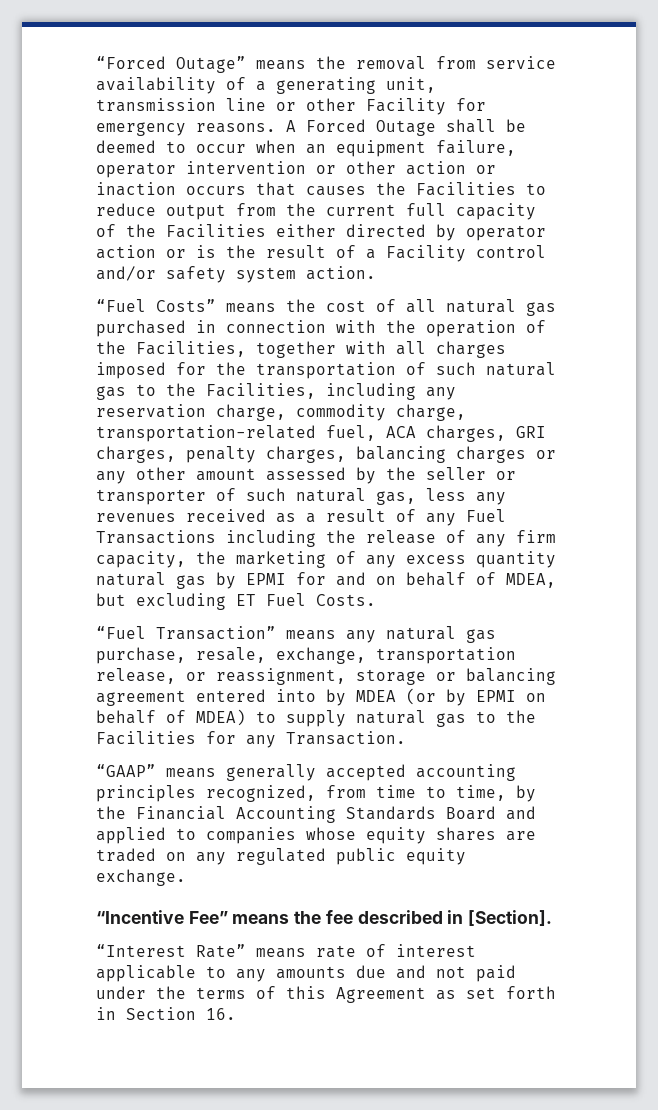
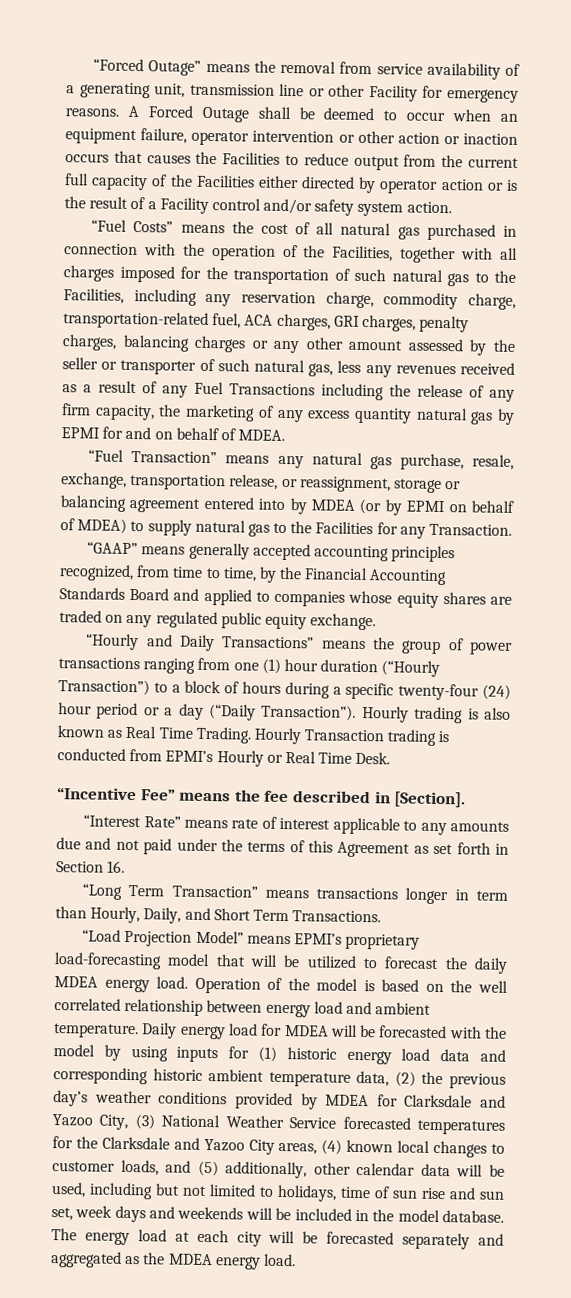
- “Fuel Costs” means the cost of all natural gas purchased in connection with the operation of the Facilities, together with all charges imposed for the transportation of such natural gas to the Facilities, including any reservation charge, commodity charge, transportation-related fuel, ACA charges, GRI charges, penalty charges, balancing charges or any other amount assessed by the seller or transporter of such natural gas, less any revenues received as a result of any Fuel Transactions including the release of any firm capacity, the marketing of any excess quantity natural gas by EPMI for and on behalf of MDEA, but excluding ET Fuel Costs.
+ “Fuel Costs” means the cost of all natural gas purchased in connection with the operation of the Facilities, together with all charges imposed for the transportation of such natural gas to the Facilities, including any reservation charge, commodity charge, transportation-related fuel, ACA charges, GRI charges, penalty charges, balancing charges or any other amount assessed by the seller or transporter of such natural gas, less any revenues received as a result of any Fuel Transactions including the release of any firm capacity, the marketing of any excess quantity natural gas by EPMI for and on behalf of MDEA.
+ “Hourly and Daily Transactions” means the group of power transactions ranging from one (1) hour duration (“Hourly Transaction”) to a block of hours during a specific twenty-four (24) hour period or a day (“Daily Transaction”). Hourly trading is also known as Real Time Trading. Hourly Transaction trading is conducted from EPMI’s Hourly or Real Time Desk.
+ “Long Term Transaction” means transactions longer in term than Hourly, Daily, and Short Term Transactions.
+ “Load Projection Model” means EPMI’s proprietary load-forecasting model that will be utilized to forecast the daily MDEA energy load. Operation of the model is based on the well correlated relationship between energy load and ambient temperature. Daily energy load for MDEA will be forecasted with the model by using inputs for (1) historic energy load data and corresponding historic ambient temperature data, (2) the previous day’s weather conditions provided by MDEA for Clarksdale and Yazoo City, (3) National Weather Service forecasted temperatures for the Clarksdale and Yazoo City areas, (4) known local changes to customer loads, and (5) additionally, other calendar data will be used, including but not limited to holidays, time of sun rise and sun set, week days and weekends will be included in the model database. The energy load at each city will be forecasted separately and aggregated as the MDEA energy load.

